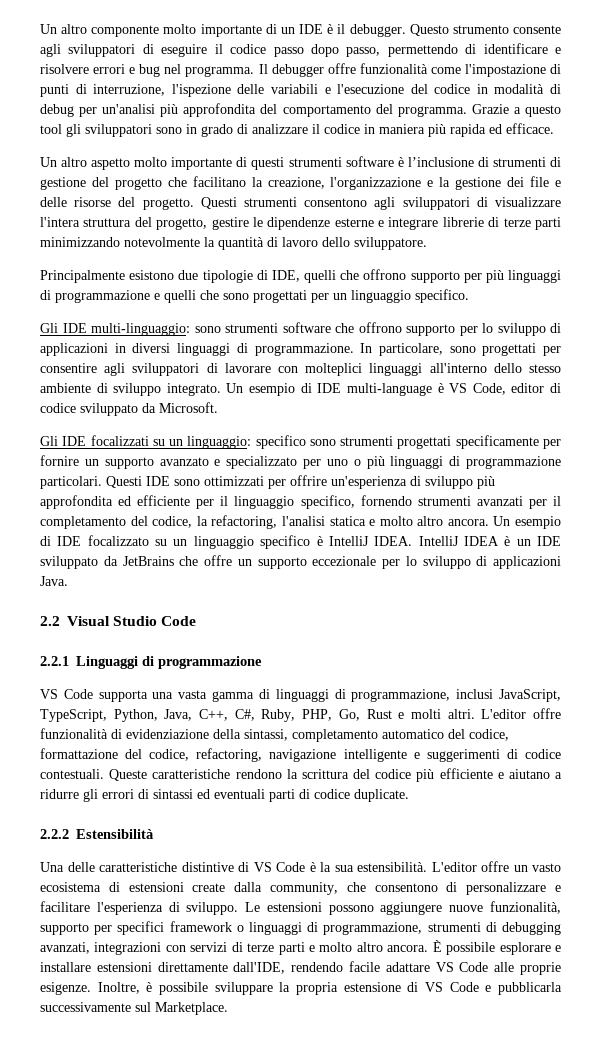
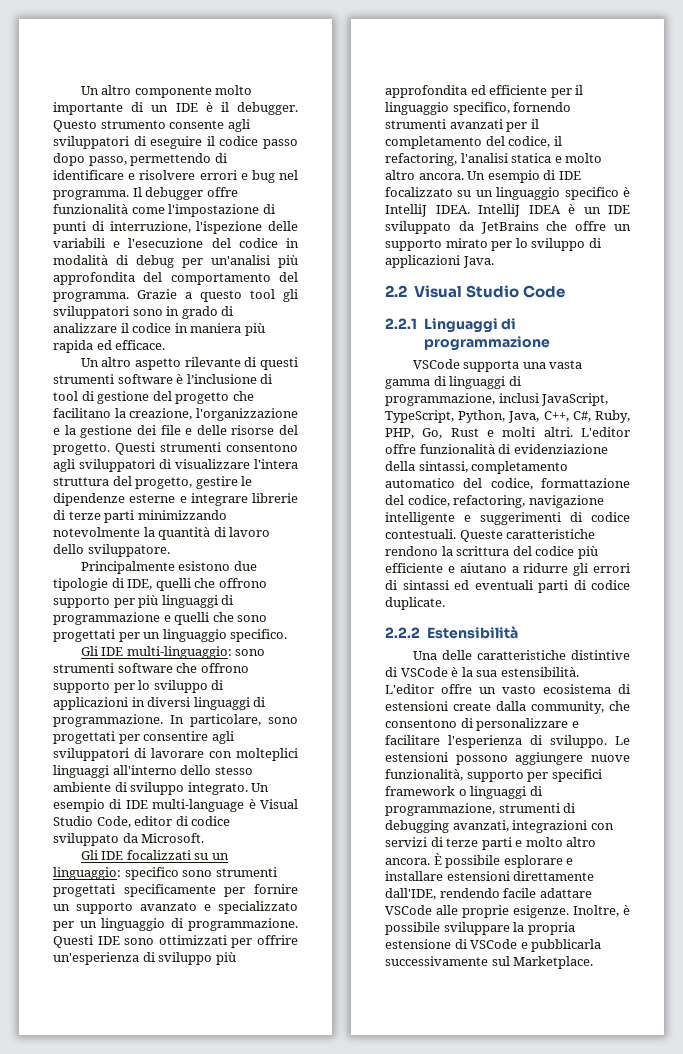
- Un altro aspetto molto importante di questi strumenti software è l’inclusione di strumenti di gestione del progetto che facilitano la creazione, l'organizzazione e la gestione dei file e delle risorse del progetto.
+ Un altro aspetto rilevante di questi strumenti software è l’inclusione di tool di gestione del progetto che facilitano la creazione, l'organizzazione e la gestione dei file e delle risorse del progetto.
- Un esempio di IDE multi-language è VS Code, editor di codice sviluppato da Microsoft.
+ Un esempio di IDE multi-language è Visual Studio Code, editor di codice sviluppato da Microsoft.
- Gli IDE focalizzati su un linguaggio: specifico sono strumenti progettati specificamente per fornire un supporto avanzato e specializzato per uno o più linguaggi di programmazione particolari.
+ Gli IDE focalizzati su un linguaggio: specifico sono strumenti progettati specificamente per fornire un supporto avanzato e specializzato per un linguaggio di programmazione.
- Questi IDE sono ottimizzati per offrire un'esperienza di sviluppo più approfondita ed efficiente per il linguaggio specifico, fornendo strumenti avanzati per il completamento del codice, la refactoring, l'analisi statica e molto altro ancora.
+ Questi IDE sono ottimizzati per offrire un'esperienza di sviluppo più approfondita ed efficiente per il linguaggio specifico, fornendo strumenti avanzati per il completamento del codice, il refactoring, l'analisi statica e molto altro ancora.
- IntelliJ IDEA è un IDE sviluppato da JetBrains che offre un supporto eccezionale per lo sviluppo di applicazioni Java.
+ IntelliJ IDEA è un IDE sviluppato da JetBrains che offre un supporto mirato per lo sviluppo di applicazioni Java.
- VS Code supporta una vasta gamma di linguaggi di programmazione, inclusi JavaScript, TypeScript, Python, Java, C++, C#, Ruby, PHP, Go, Rust e molti altri.
+ VSCode supporta una vasta gamma di linguaggi di programmazione, inclusi JavaScript, TypeScript, Python, Java, C++, C#, Ruby, PHP, Go, Rust e molti altri.
- Una delle caratteristiche distintive di VS Code è la sua estensibilità.
+ Una delle caratteristiche distintive di VSCode è la sua estensibilità.
- È possibile esplorare e installare estensioni direttamente dall'IDE, rendendo facile adattare VS Code alle proprie esigenze.
+ È possibile esplorare e installare estensioni direttamente dall'IDE, rendendo facile adattare VSCode alle proprie esigenze.
- Inoltre, è possibile sviluppare la propria estensione di VS Code e pubblicarla successivamente sul Marketplace.
+ Inoltre, è possibile sviluppare la propria estensione di VSCode e pubblicarla successivamente sul Marketplace.

